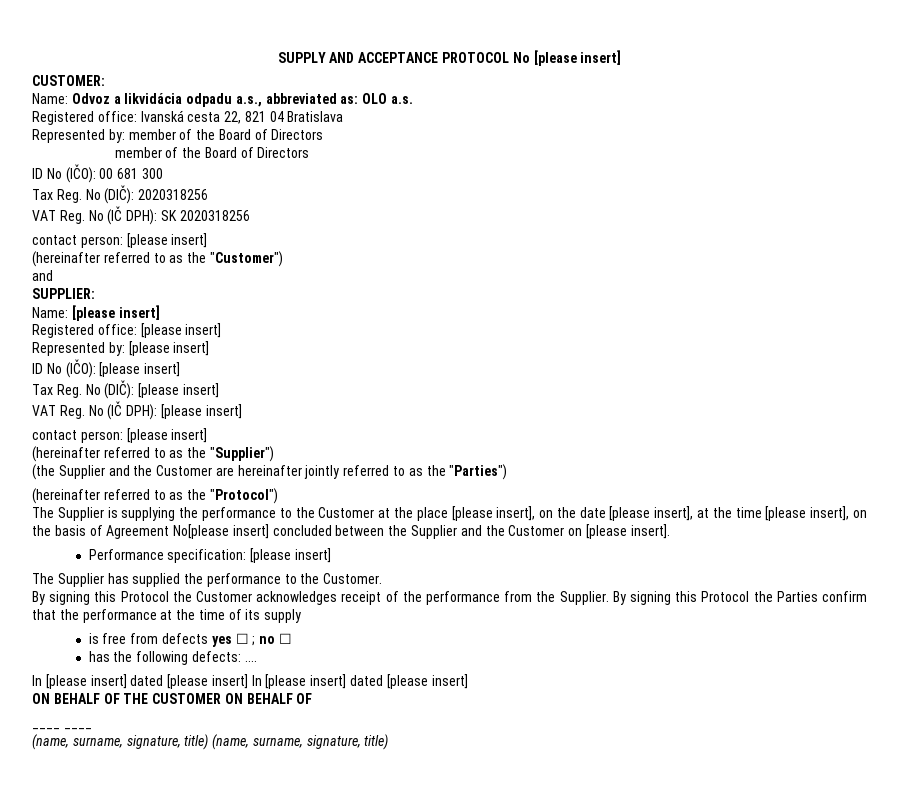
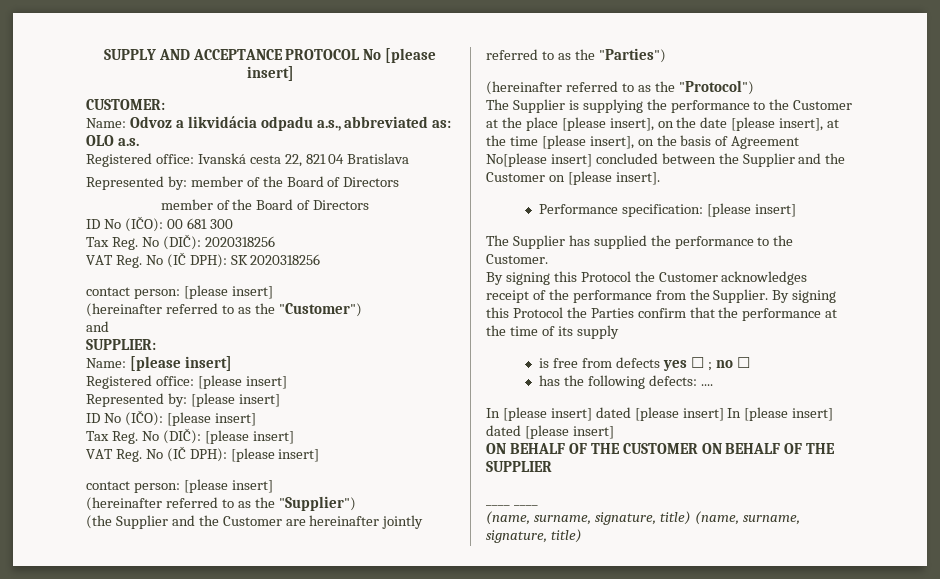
- ON BEHALF OF THE CUSTOMER ON BEHALF OF
+ ON BEHALF OF THE CUSTOMER ON BEHALF OF THE SUPPLIER

